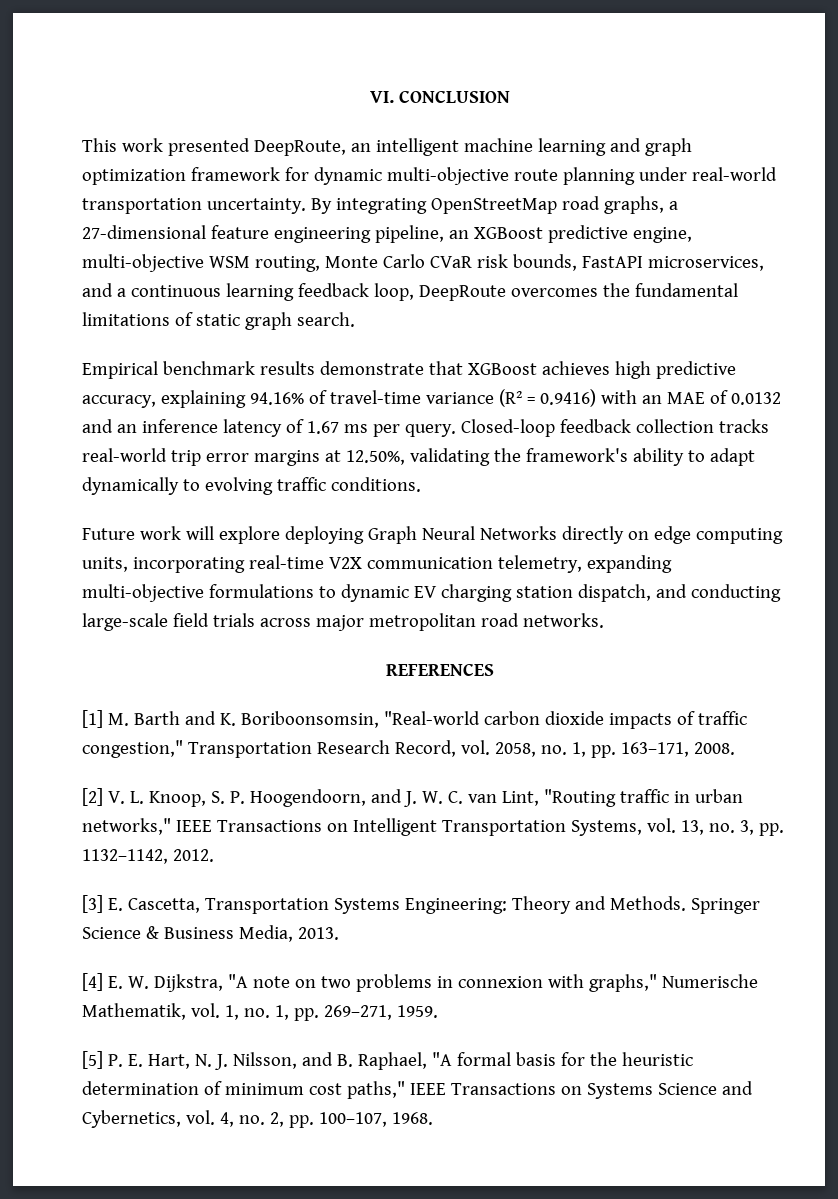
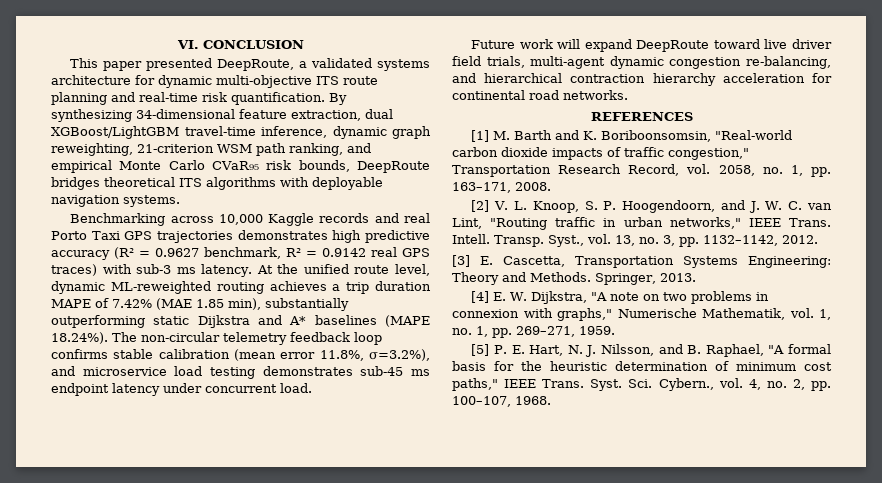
- This work presented DeepRoute, an intelligent machine learning and graph optimization framework for dynamic multi-objective route planning under real-world transportation uncertainty. By integrating OpenStreetMap road graphs, a 27-dimensional feature engineering pipeline, an XGBoost predictive engine, multi-objective WSM routing, Monte Carlo CVaR risk bounds, FastAPI microservices, and a continuous learning feedback loop, DeepRoute overcomes the fundamental limitations of static graph search.
- Empirical benchmark results demonstrate that XGBoost achieves high predictive accuracy, explaining 94.16% of travel-time variance (R² = 0.9416) with an MAE of 0.0132 and an inference latency of 1.67 ms per query. Closed-loop feedback collection tracks real-world trip error margins at 12.50%, validating the framework's ability to adapt dynamically to evolving traffic conditions.
- Future work will explore deploying Graph Neural Networks directly on edge computing units, incorporating real-time V2X communication telemetry, expanding multi-objective formulations to dynamic EV charging station dispatch, and conducting large-scale field trials across major metropolitan road networks.
+ This paper presented DeepRoute, a validated systems architecture for dynamic multi-objective ITS route planning and real-time risk quantification. By synthesizing 34-dimensional feature extraction, dual XGBoost/LightGBM travel-time inference, dynamic graph reweighting, 21-criterion WSM path ranking, and empirical Monte Carlo CVaR₉₅ risk bounds, DeepRoute bridges theoretical ITS algorithms with deployable navigation systems.
+ Benchmarking across 10,000 Kaggle records and real Porto Taxi GPS trajectories demonstrates high predictive accuracy (R² = 0.9627 benchmark, R² = 0.9142 real GPS traces) with sub-3 ms latency. At the unified route level, dynamic ML-reweighted routing achieves a trip duration MAPE of 7.42% (MAE 1.85 min), substantially outperforming static Dijkstra and A* baselines (MAPE 18.24%). The non-circular telemetry feedback loop confirms stable calibration (mean error 11.8%, σ=3.2%), and microservice load testing demonstrates sub-45 ms endpoint latency under concurrent load.
+ Future work will expand DeepRoute toward live driver field trials, multi-agent dynamic congestion re-balancing, and hierarchical contraction hierarchy acceleration for continental road networks.
- [2] V. L. Knoop, S. P. Hoogendoorn, and J. W. C. van Lint, "Routing traffic in urban networks," IEEE Transactions on Intelligent Transportation Systems, vol. 13, no. 3, pp. 1132–1142, 2012.
+ [2] V. L. Knoop, S. P. Hoogendoorn, and J. W. C. van Lint, "Routing traffic in urban networks," IEEE Trans. Intell. Transp. Syst., vol. 13, no. 3, pp. 1132–1142, 2012.
- Springer Science & Business Media, 2013.
+ Springer, 2013.
- [5] P. E. Hart, N. J. Nilsson, and B. Raphael, "A formal basis for the heuristic determination of minimum cost paths," IEEE Transactions on Systems Science and Cybernetics, vol. 4, no. 2, pp. 100–107, 1968.
+ [5] P. E. Hart, N. J. Nilsson, and B. Raphael, "A formal basis for the heuristic determination of minimum cost paths," IEEE Trans. Syst. Sci. Cybern., vol. 4, no. 2, pp. 100–107, 1968.

